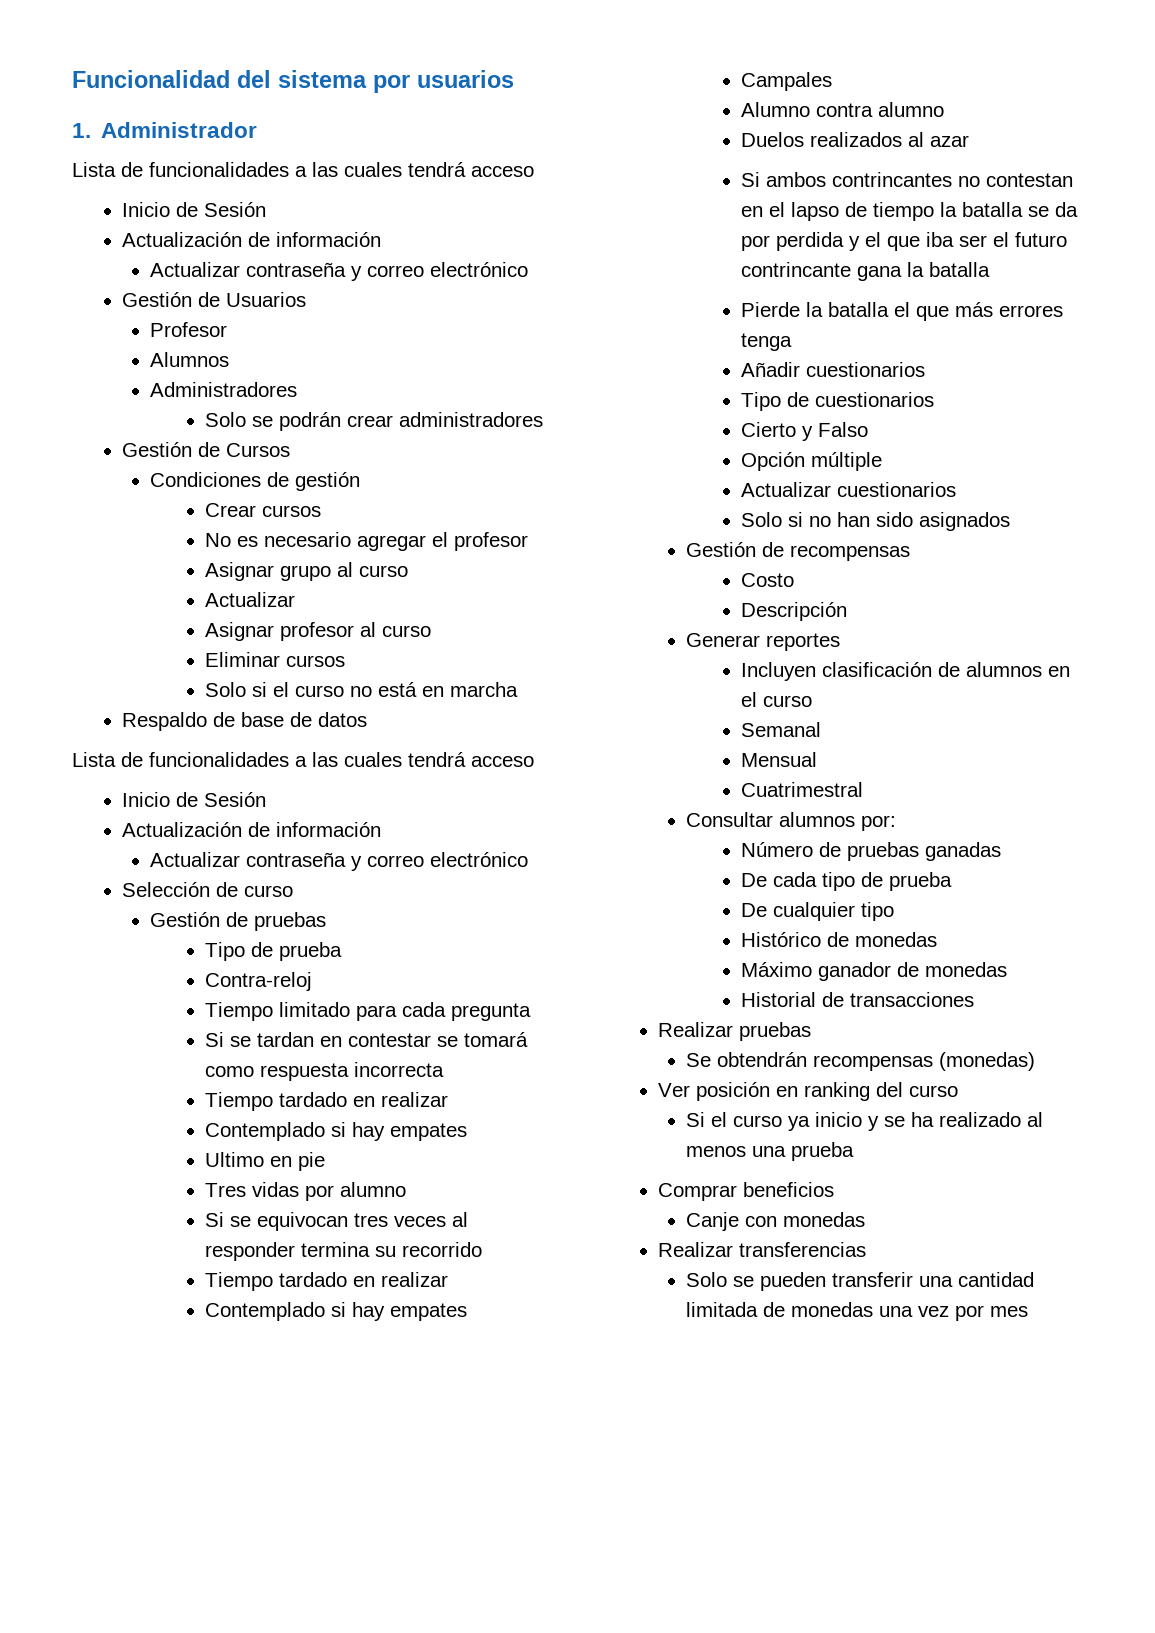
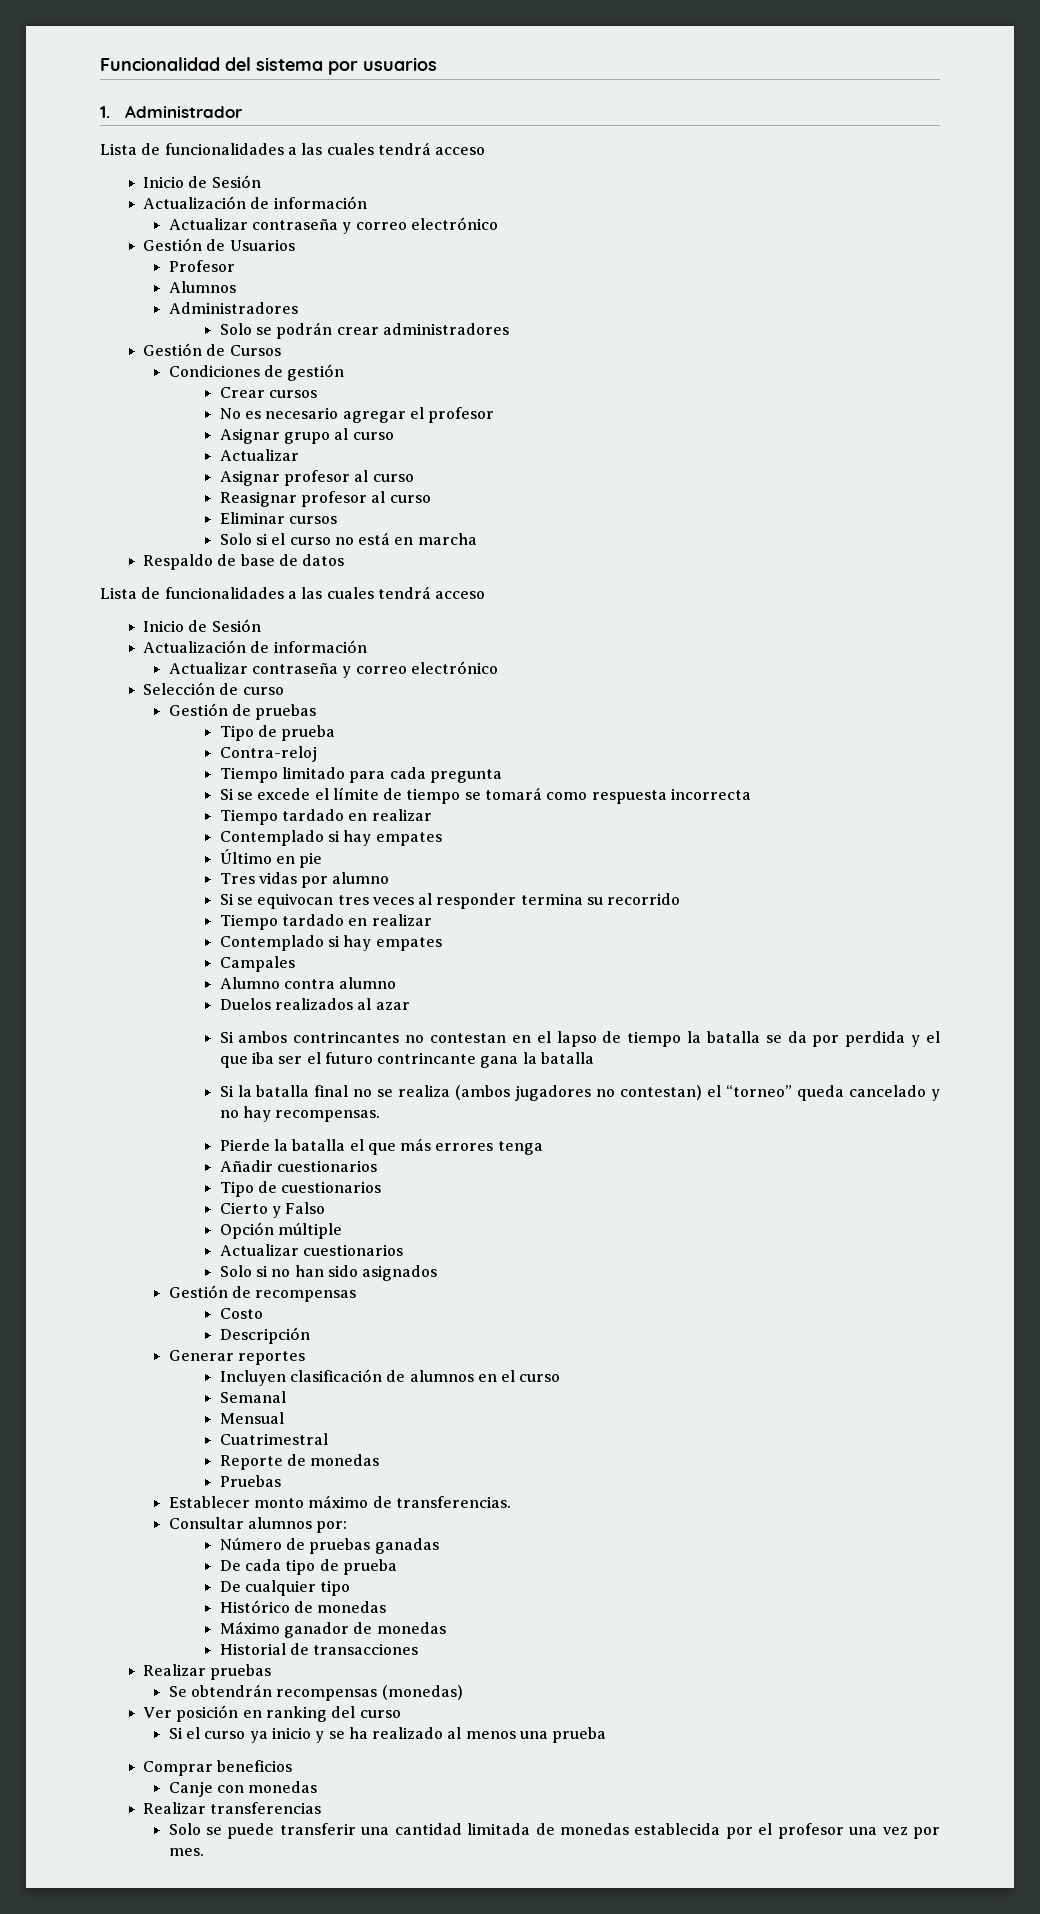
+ Reasignar profesor al curso
- Si se tardan en contestar se tomará como respuesta incorrecta
+ Si se excede el límite de tiempo se tomará como respuesta incorrecta
- Ultimo en pie
+ Último en pie
+ Si la batalla final no se realiza (ambos jugadores no contestan) el “torneo” queda cancelado y no hay recompensas.
+ Reporte de monedas
+ Pruebas
+ Establecer monto máximo de transferencias.
- Solo se pueden transferir una cantidad limitada de monedas una vez por mes
+ Solo se puede transferir una cantidad limitada de monedas establecida por el profesor una vez por mes.

